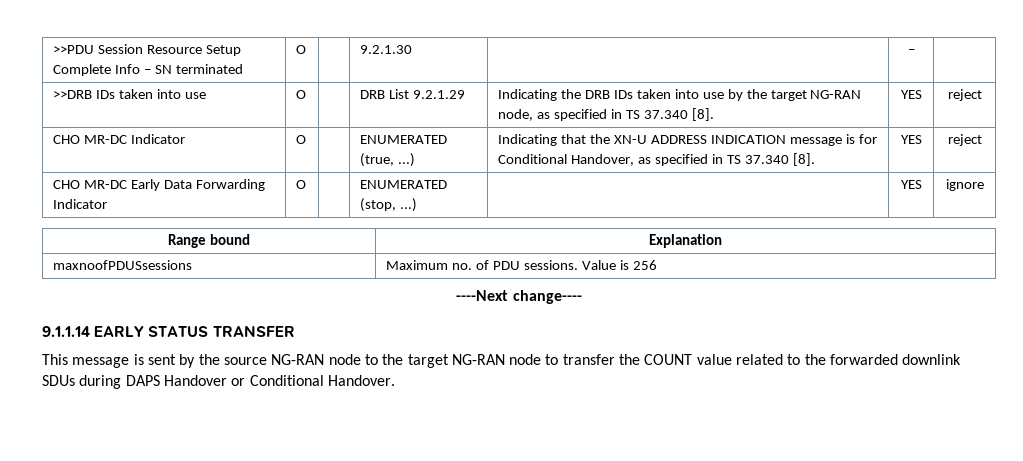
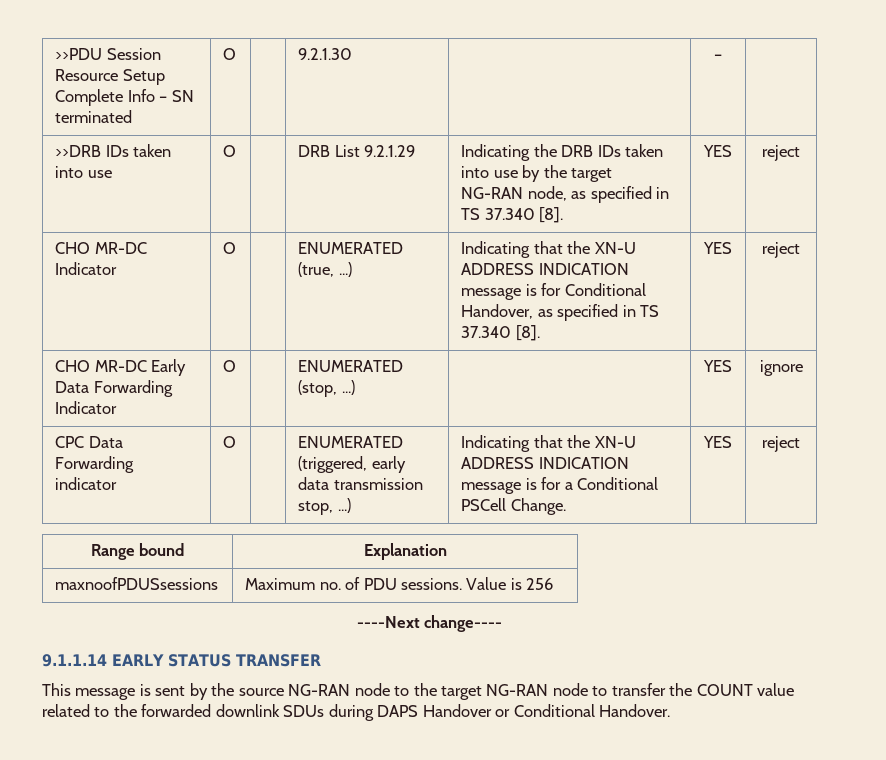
+ CPC Data Forwarding indicator | O | | ENUMERATED (triggered, early data transmission stop, ...) | Indicating that the XN-U ADDRESS INDICATION message is for a Conditional PSCell Change. | YES | reject

